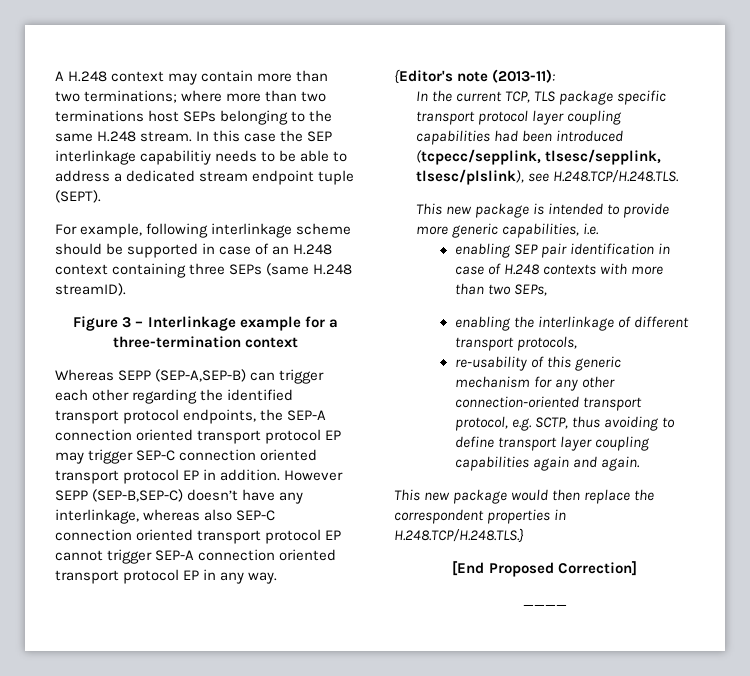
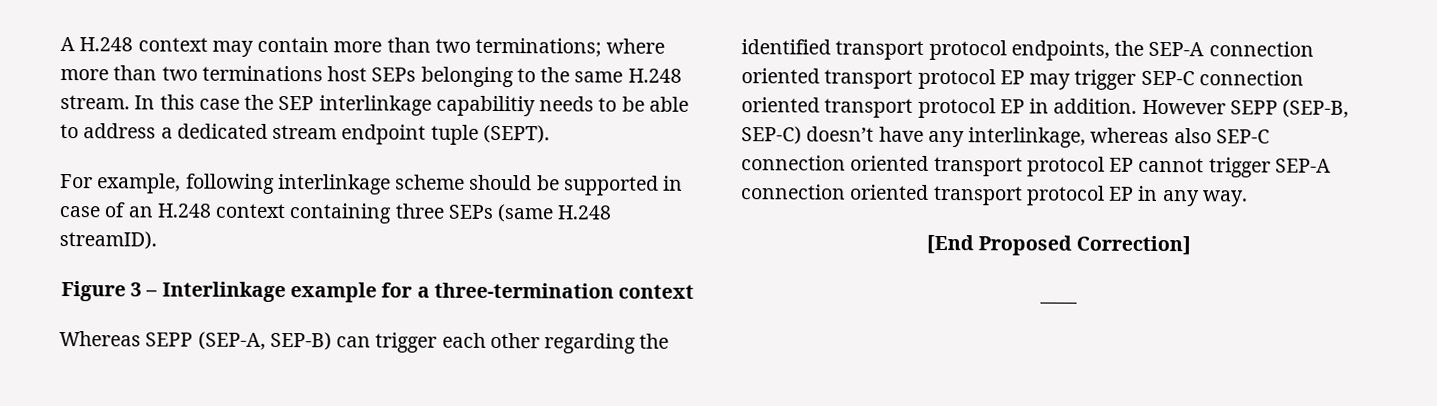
- Whereas SEPP (SEP-A,SEP-B) can trigger each other regarding the identified transport protocol endpoints, the SEP-A connection oriented transport protocol EP may trigger SEP-C connection oriented transport protocol EP in addition.
+ Whereas SEPP (SEP-A, SEP-B) can trigger each other regarding the identified transport protocol endpoints, the SEP-A connection oriented transport protocol EP may trigger SEP-C connection oriented transport protocol EP in addition.
- However SEPP (SEP-B,SEP-C) doesn’t have any interlinkage, whereas also SEP-C connection oriented transport protocol EP cannot trigger SEP-A connection oriented transport protocol EP in any way.
+ However SEPP (SEP-B, SEP-C) doesn’t have any interlinkage, whereas also SEP-C connection oriented transport protocol EP cannot trigger SEP-A connection oriented transport protocol EP in any way.
- {Editor's note (2013-11):
- In the current TCP, TLS package specific transport protocol layer coupling capabilities had been introduced (tcpecc/sepplink, tlsesc/sepplink, tlsesc/plslink), see H.248.TCP/H.248.TLS.
- This new package is intended to provide more generic capabilities, i.e.
- enabling SEP pair identification in case of H.248 contexts with more than two SEPs,
- enabling the interlinkage of different transport protocols,
- re-usability of this generic mechanism for any other connection-oriented transport protocol, e.g. SCTP, thus avoiding to define transport layer coupling capabilities again and again.
- This new package would then replace the correspondent properties in H.248.TCP/H.248.TLS.}

